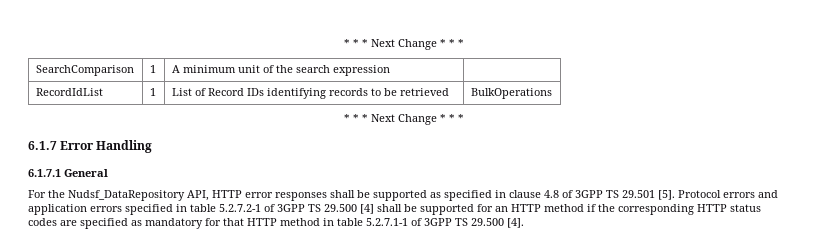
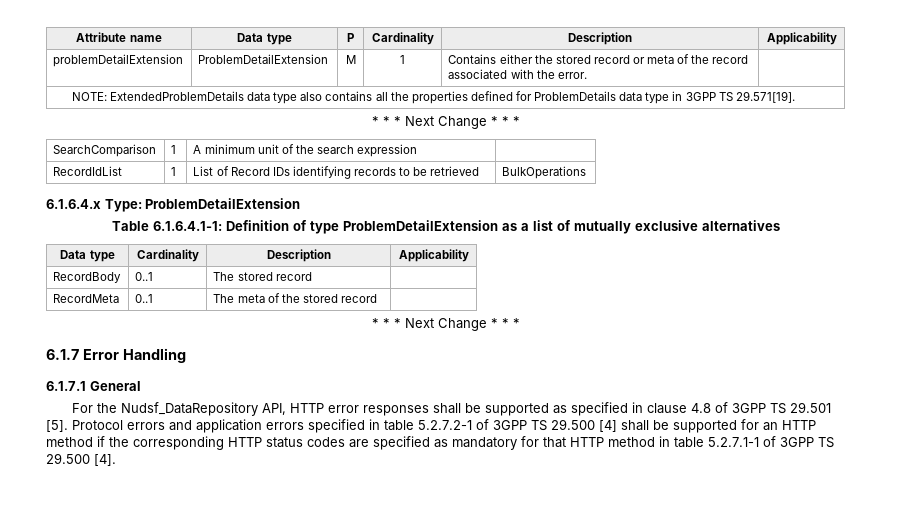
+ Attribute name | Data type | P | Cardinality | Description | Applicability
+ problemDetailExtension | ProblemDetailExtension | M | 1 | Contains either the stored record or meta of the record associated with the error. |
+ NOTE: ExtendedProblemDetails data type also contains all the properties defined for ProblemDetails data type in 3GPP TS 29.571[19].
+ 6.1.6.4.x Type: ProblemDetailExtension
+ Table 6.1.6.4.1-1: Definition of type ProblemDetailExtension as a list of mutually exclusive alternatives
+ Data type | Cardinality | Description | Applicability
+ RecordBody | 0..1 | The stored record |
+ RecordMeta | 0..1 | The meta of the stored record |

